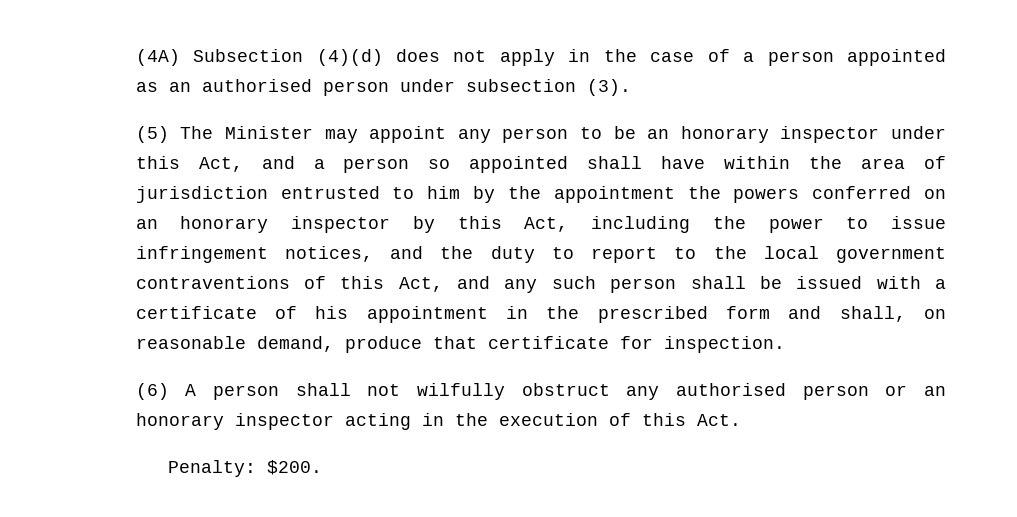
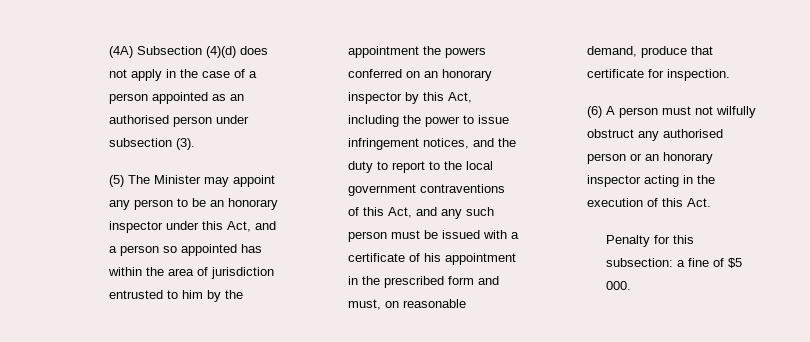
- (5) The Minister may appoint any person to be an honorary inspector under this Act, and a person so appointed shall have within the area of jurisdiction entrusted to him by the appointment the powers conferred on an honorary inspector by this Act, including the power to issue infringement notices, and the duty to report to the local government contraventions of this Act, and any such person shall be issued with a certificate of his appointment in the prescribed form and shall, on reasonable demand, produce that certificate for inspection.
+ (5) The Minister may appoint any person to be an honorary inspector under this Act, and a person so appointed has within the area of jurisdiction entrusted to him by the appointment the powers conferred on an honorary inspector by this Act, including the power to issue infringement notices, and the duty to report to the local government contraventions of this Act, and any such person must be issued with a certificate of his appointment in the prescribed form and must, on reasonable demand, produce that certificate for inspection.
- (6) A person shall not wilfully obstruct any authorised person or an honorary inspector acting in the execution of this Act.
+ (6) A person must not wilfully obstruct any authorised person or an honorary inspector acting in the execution of this Act.
- Penalty: $200.
+ Penalty for this subsection: a fine of $5 000.

